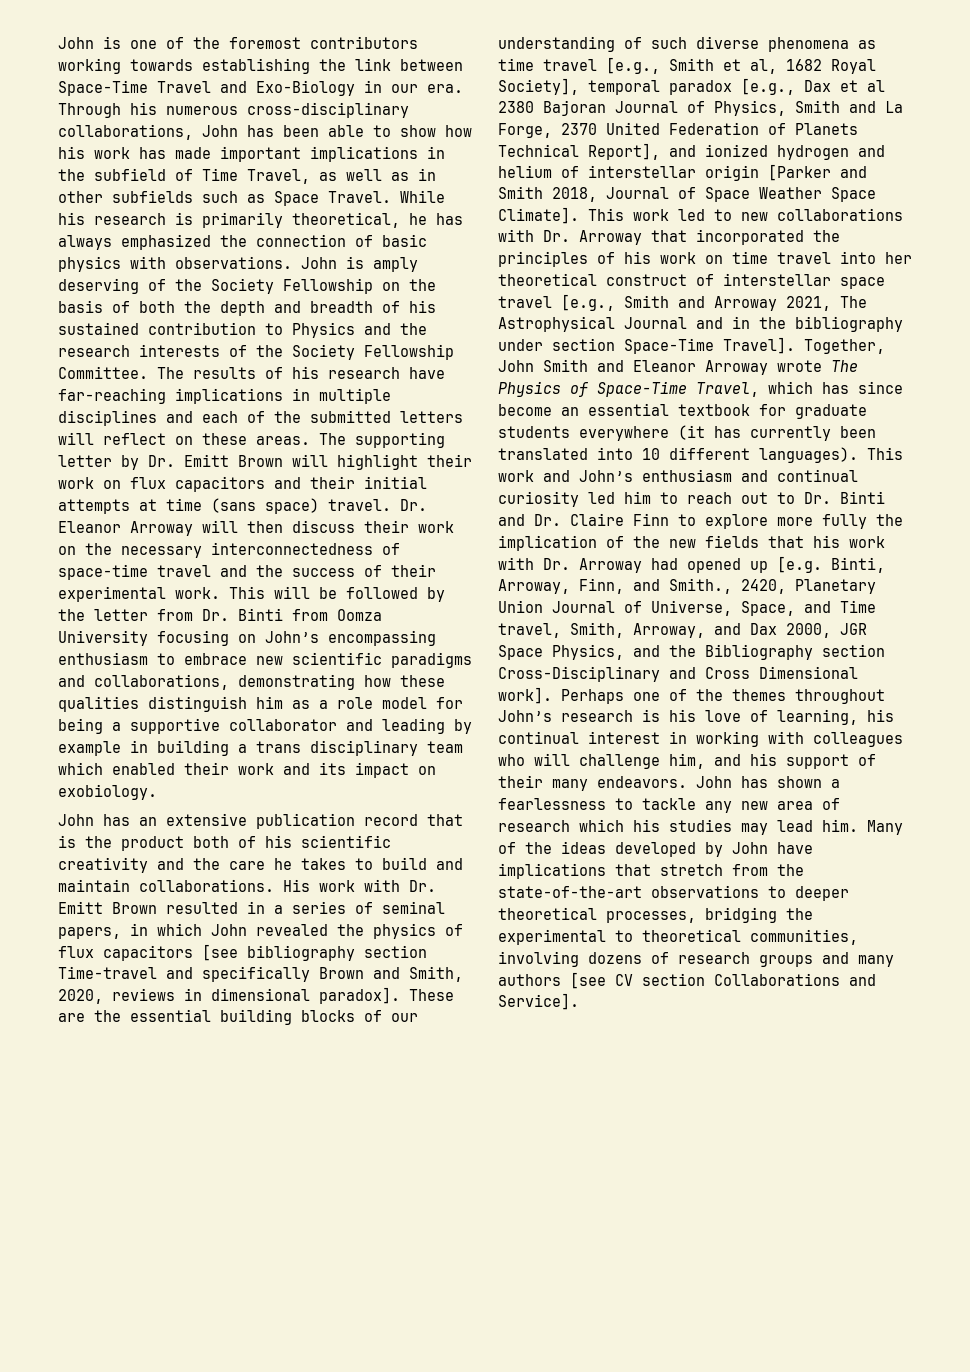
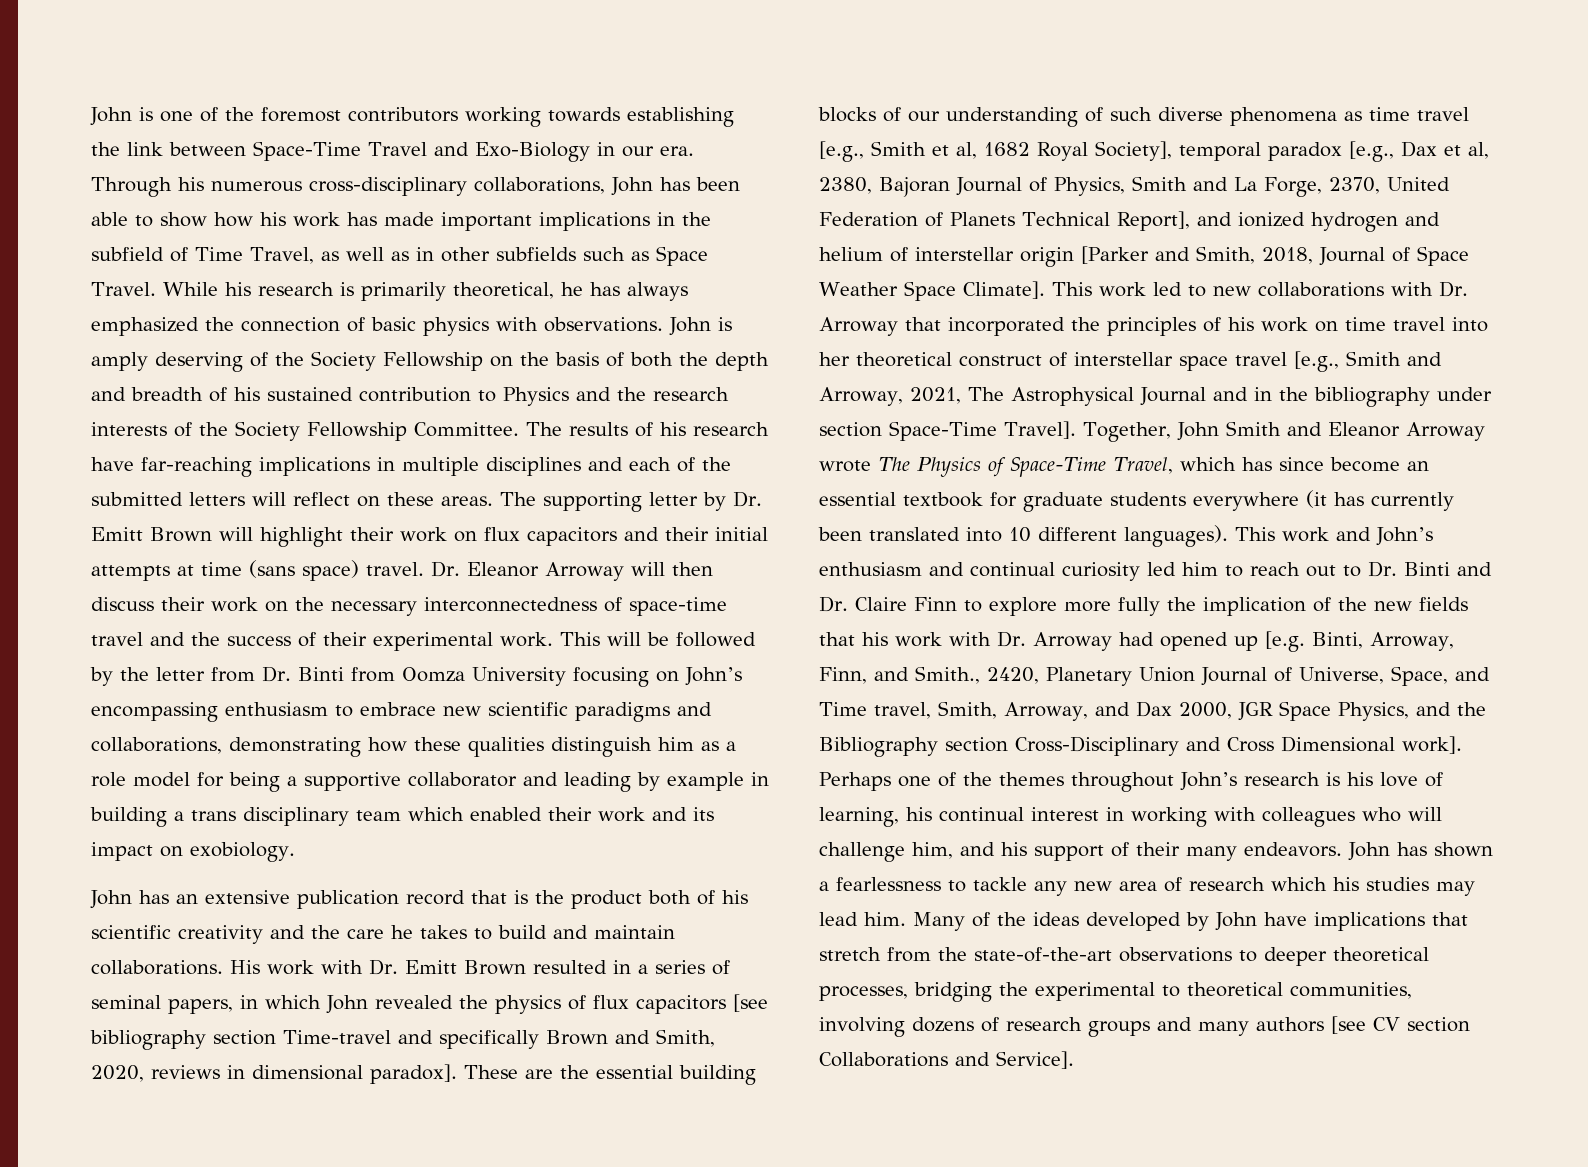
- These are the essential building blocks of our understanding of such diverse phenomena as time travel [e.g., Smith et al, 1682 Royal Society], temporal paradox [e.g., Dax et al 2380 Bajoran Journal of Physics, Smith and La Forge, 2370 United Federation of Planets Technical Report], and ionized hydrogen and helium of interstellar origin [Parker and Smith 2018, Journal of Space Weather Space Climate].
+ These are the essential building blocks of our understanding of such diverse phenomena as time travel [e.g., Smith et al, 1682 Royal Society], temporal paradox [e.g., Dax et al, 2380, Bajoran Journal of Physics, Smith and La Forge, 2370, United Federation of Planets Technical Report], and ionized hydrogen and helium of interstellar origin [Parker and Smith, 2018, Journal of Space Weather Space Climate].
- This work led to new collaborations with Dr. Arroway that incorporated the principles of his work on time travel into her theoretical construct of interstellar space travel [e.g., Smith and Arroway 2021, The Astrophysical Journal and in the bibliography under section Space-Time Travel].
+ This work led to new collaborations with Dr. Arroway that incorporated the principles of his work on time travel into her theoretical construct of interstellar space travel [e.g., Smith and Arroway, 2021, The Astrophysical Journal and in the bibliography under section Space-Time Travel].

